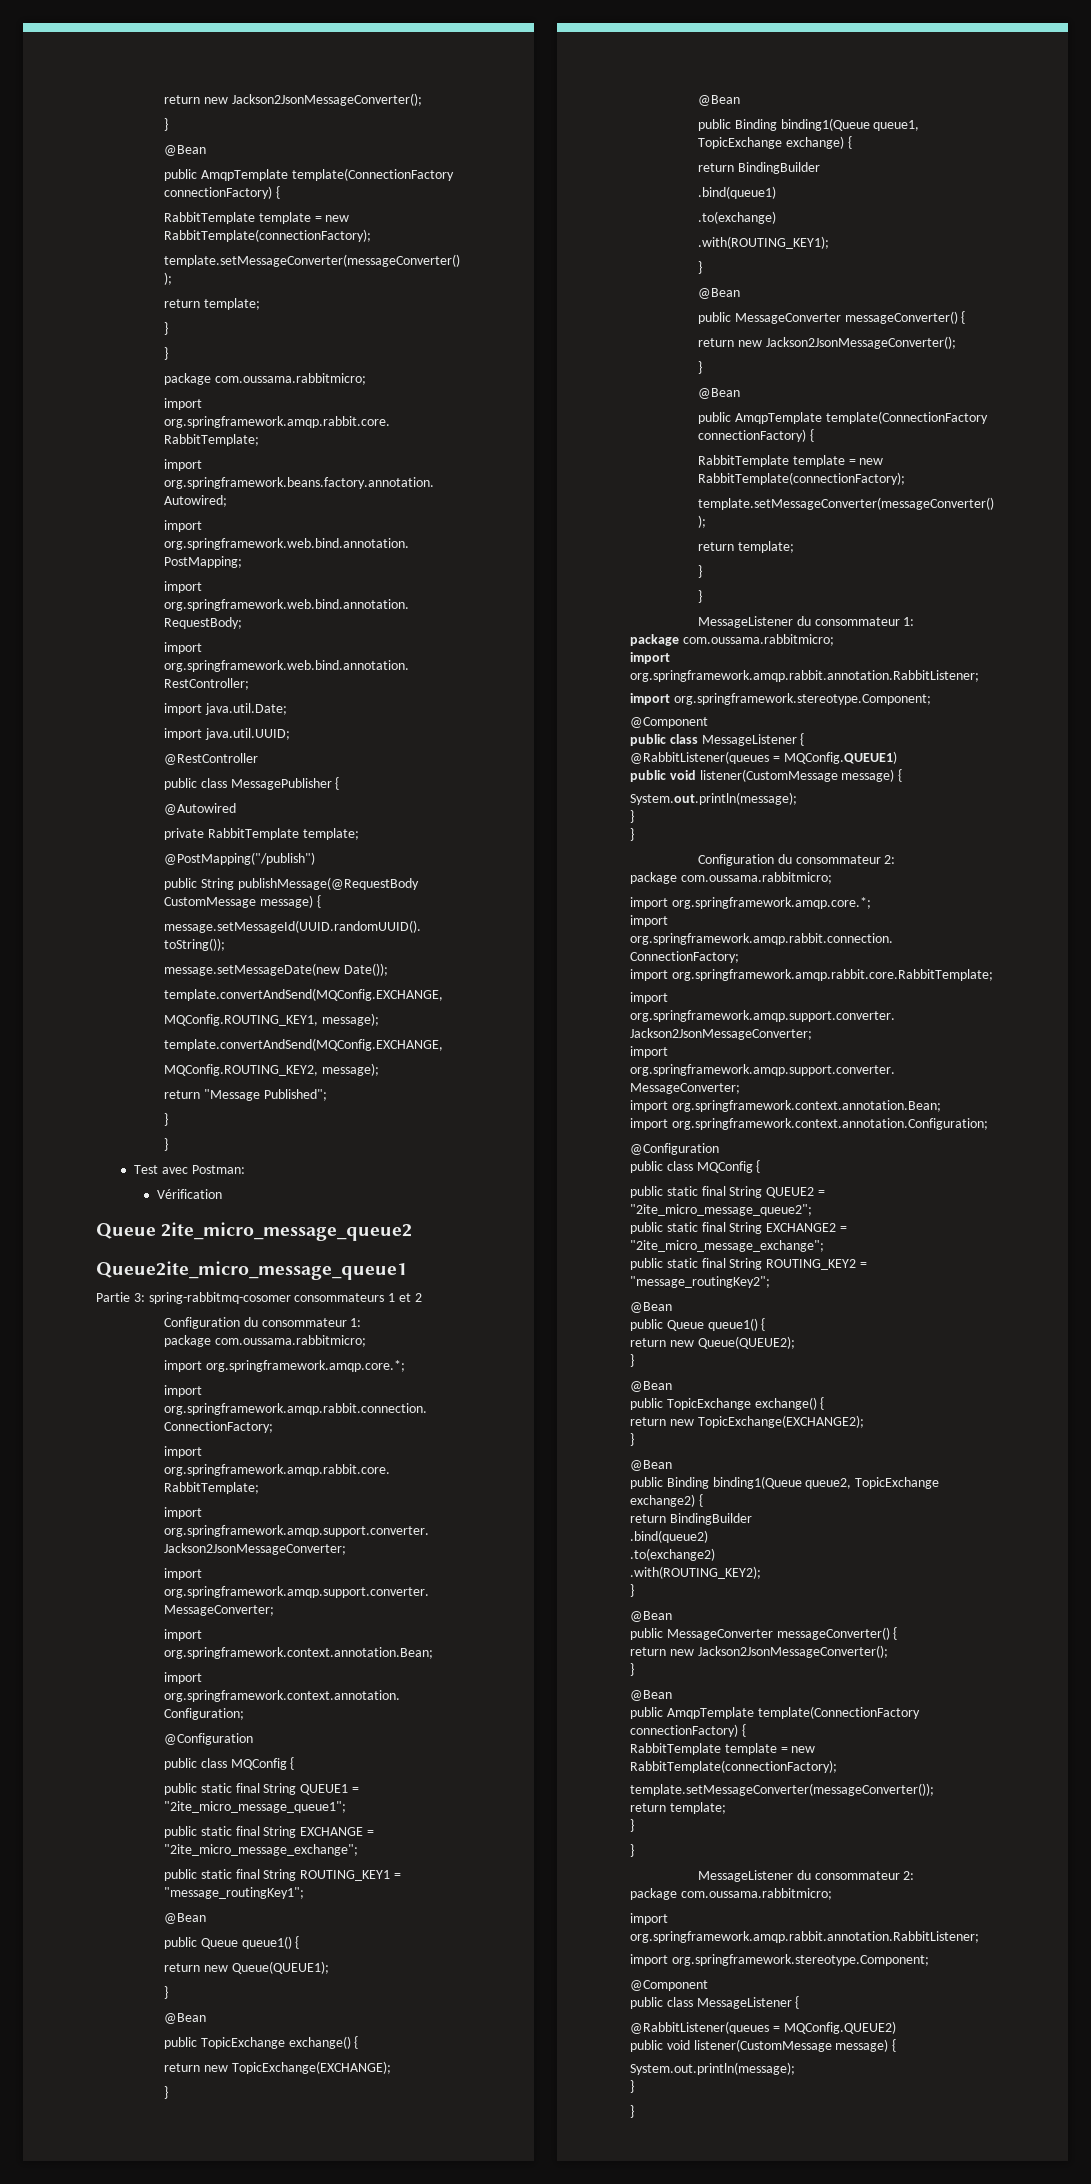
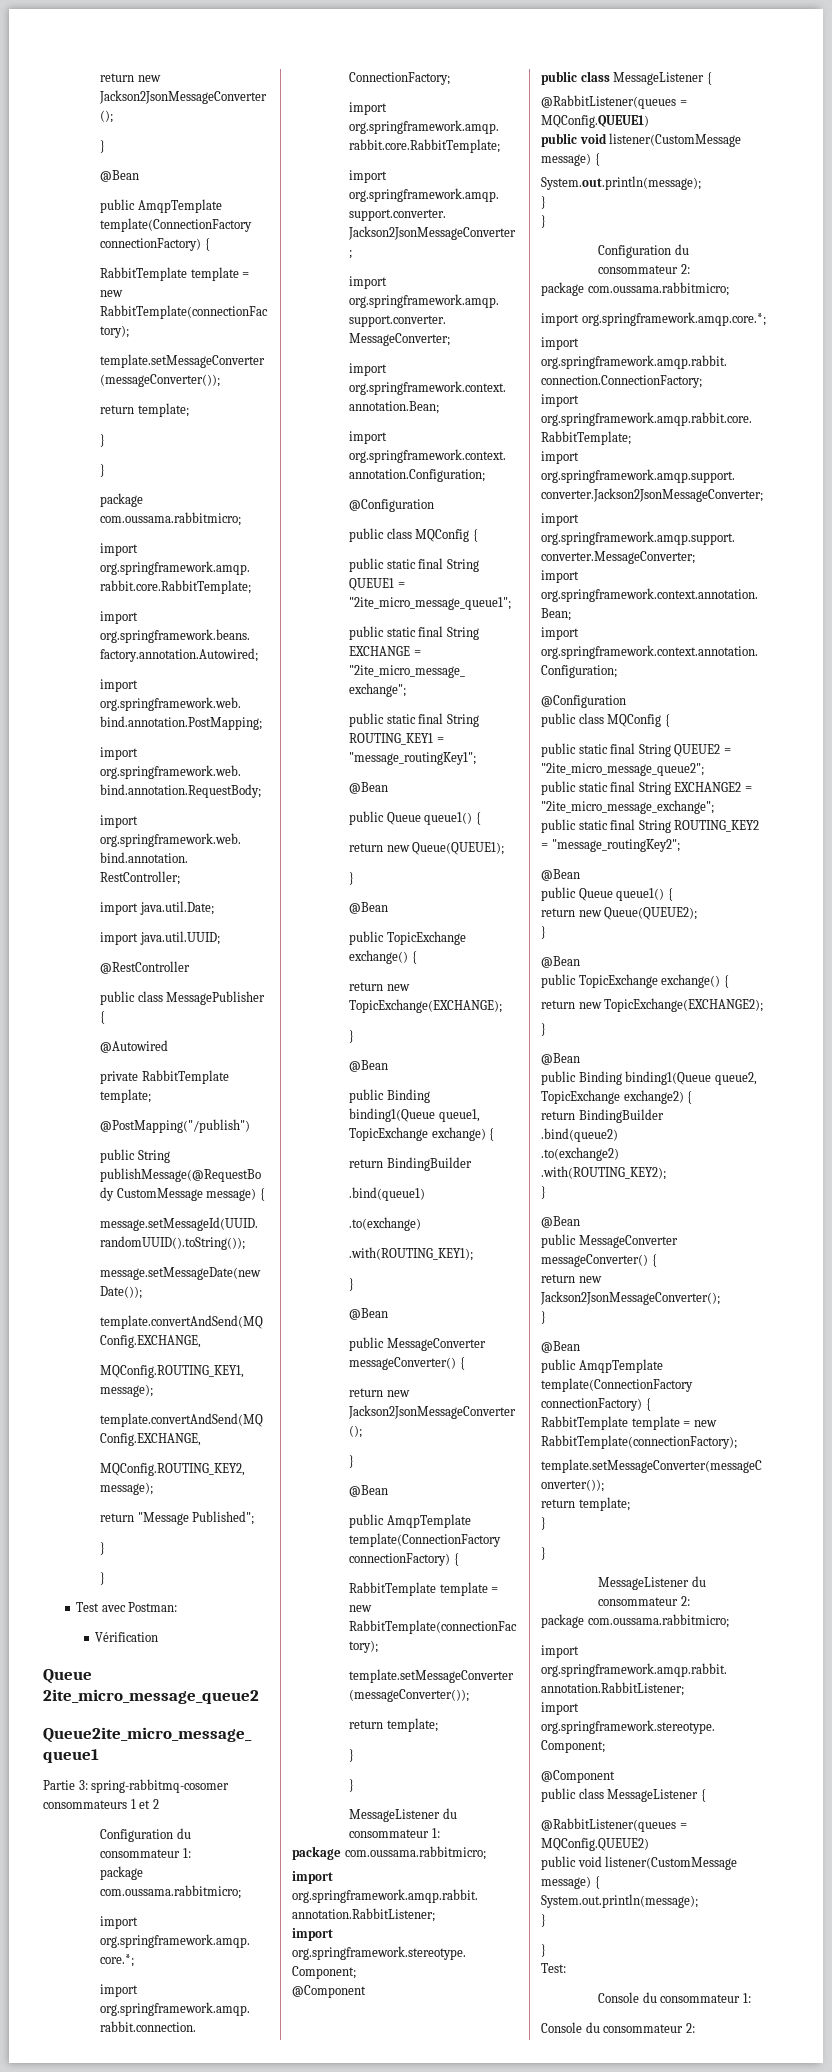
+ Test:
+ Console du consommateur 1:
+ Console du consommateur 2:

